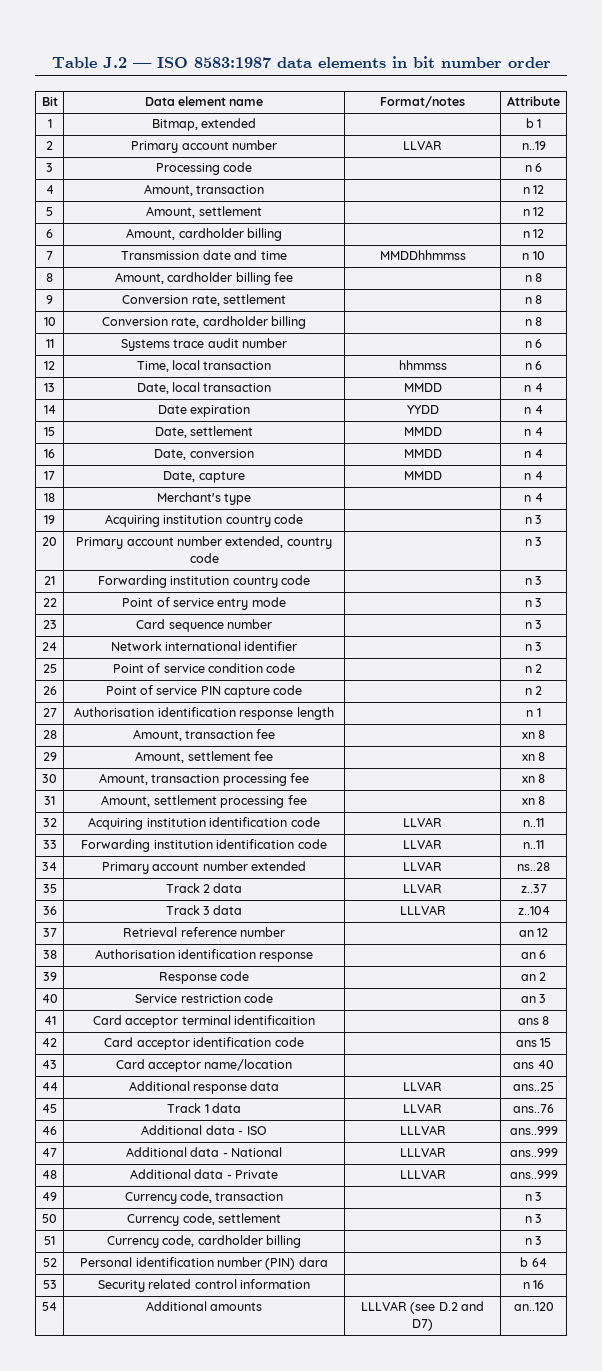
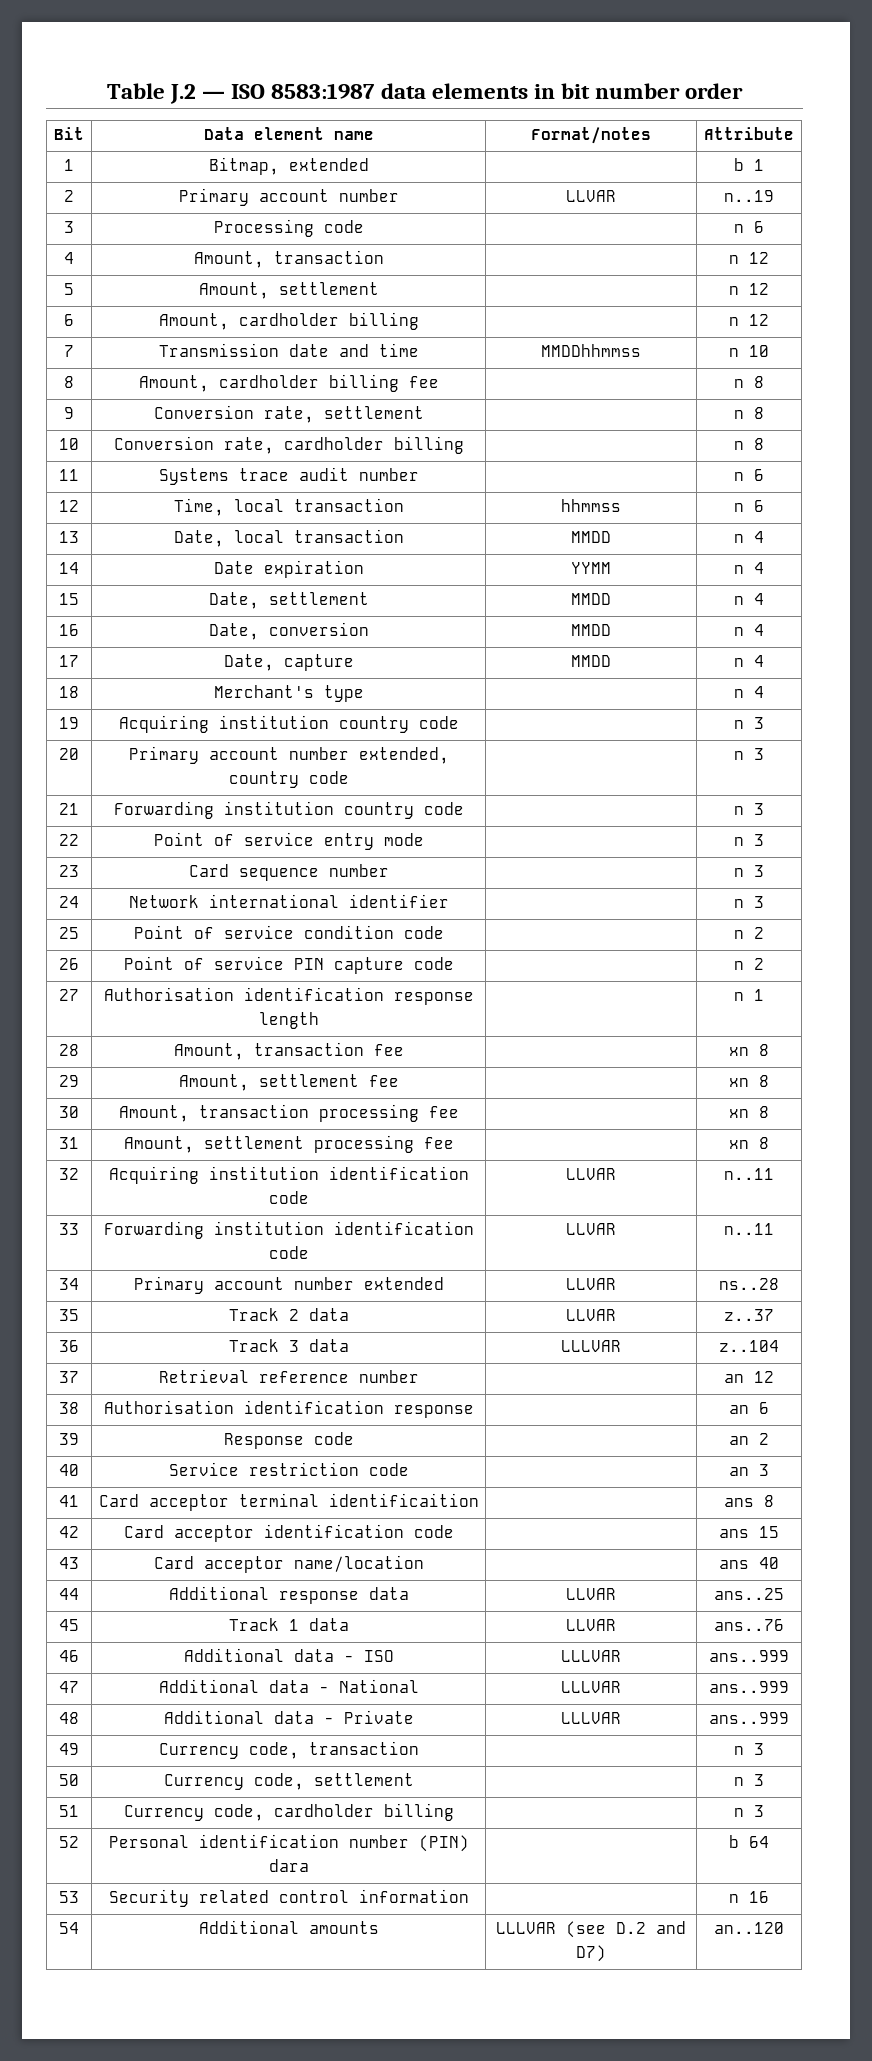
- 14 | Date expiration | YYDD | n 4
+ 14 | Date expiration | YYMM | n 4

